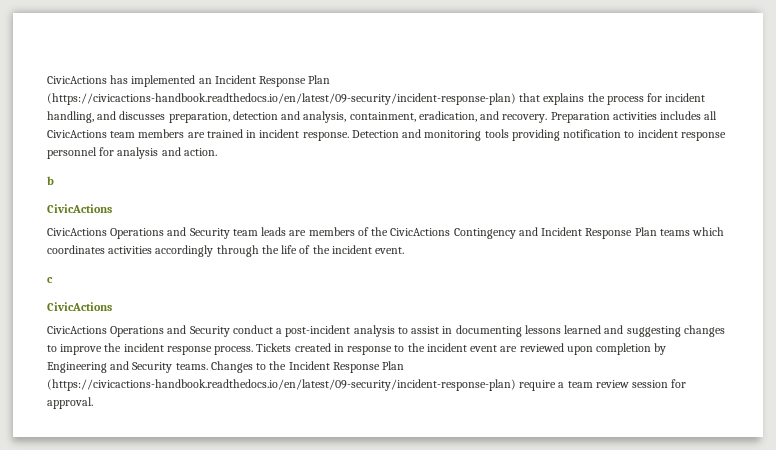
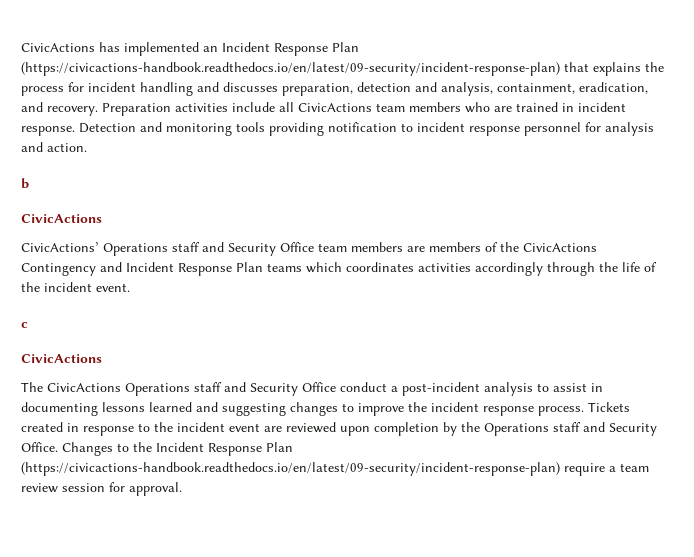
- CivicActions has implemented an Incident Response Plan (https://civicactions-handbook.readthedocs.io/en/latest/09-security/incident-response-plan) that explains the process for incident handling, and discusses preparation, detection and analysis, containment, eradication, and recovery.
+ CivicActions has implemented an Incident Response Plan (https://civicactions-handbook.readthedocs.io/en/latest/09-security/incident-response-plan) that explains the process for incident handling and discusses preparation, detection and analysis, containment, eradication, and recovery.
- Preparation activities includes all CivicActions team members are trained in incident response.
+ Preparation activities include all CivicActions team members who are trained in incident response.
- CivicActions Operations and Security team leads are members of the CivicActions Contingency and Incident Response Plan teams which coordinates activities accordingly through the life of the incident event.
+ CivicActions’ Operations staff and Security Office team members are members of the CivicActions Contingency and Incident Response Plan teams which coordinates activities accordingly through the life of the incident event.
- CivicActions Operations and Security conduct a post-incident analysis to assist in documenting lessons learned and suggesting changes to improve the incident response process.
+ The CivicActions Operations staff and Security Office conduct a post-incident analysis to assist in documenting lessons learned and suggesting changes to improve the incident response process.
- Tickets created in response to the incident event are reviewed upon completion by Engineering and Security teams.
+ Tickets created in response to the incident event are reviewed upon completion by the Operations staff and Security Office.

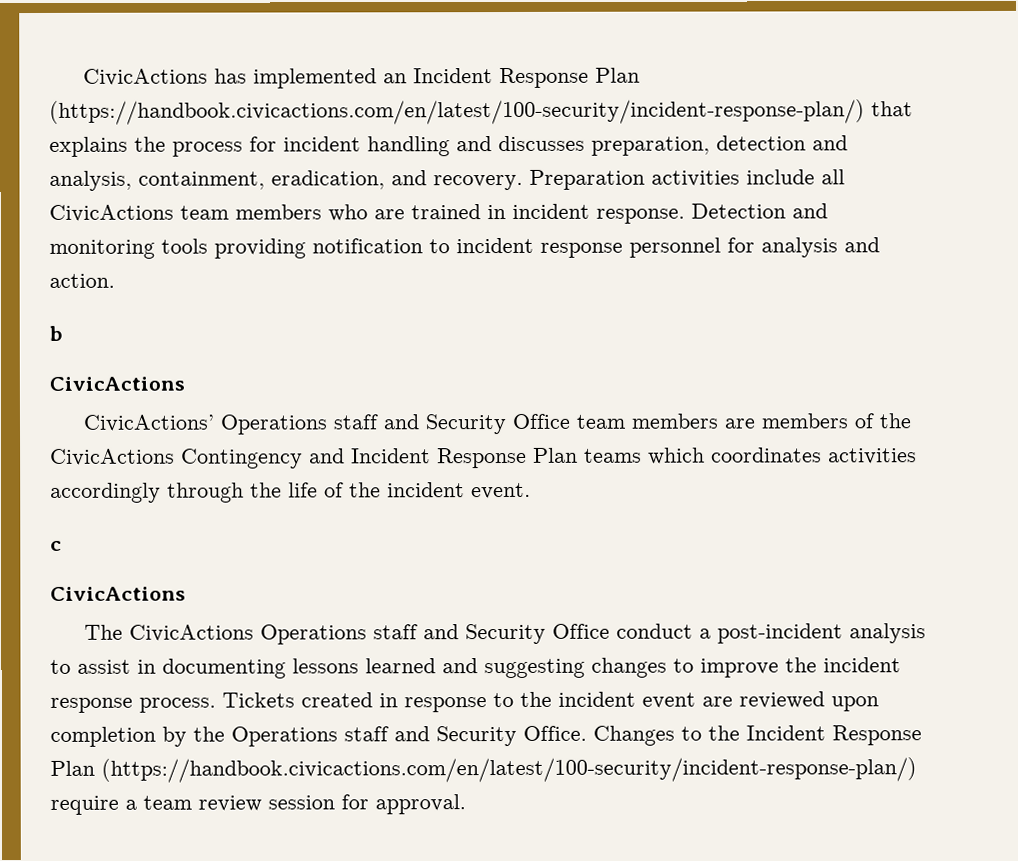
- CivicActions has implemented an Incident Response Plan (https://civicactions-handbook.readthedocs.io/en/latest/09-security/incident-response-plan) that explains the process for incident handling and discusses preparation, detection and analysis, containment, eradication, and recovery.
+ CivicActions has implemented an Incident Response Plan (https://handbook.civicactions.com/en/latest/100-security/incident-response-plan/) that explains the process for incident handling and discusses preparation, detection and analysis, containment, eradication, and recovery.
- Changes to the Incident Response Plan (https://civicactions-handbook.readthedocs.io/en/latest/09-security/incident-response-plan) require a team review session for approval.
+ Changes to the Incident Response Plan (https://handbook.civicactions.com/en/latest/100-security/incident-response-plan/) require a team review session for approval.

